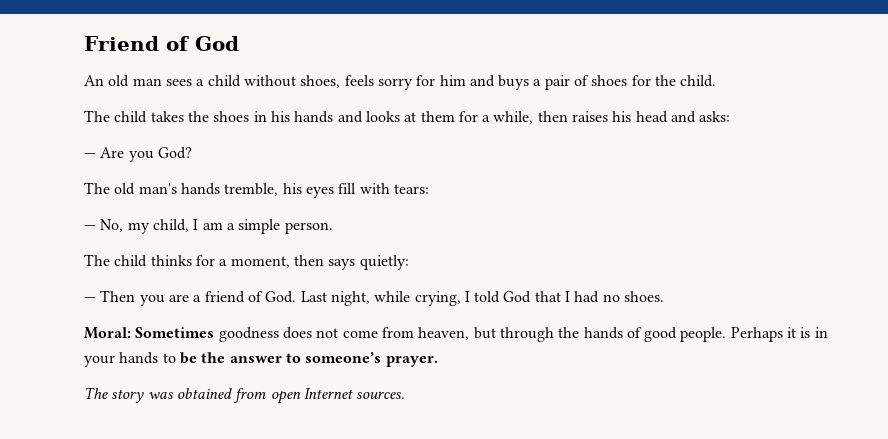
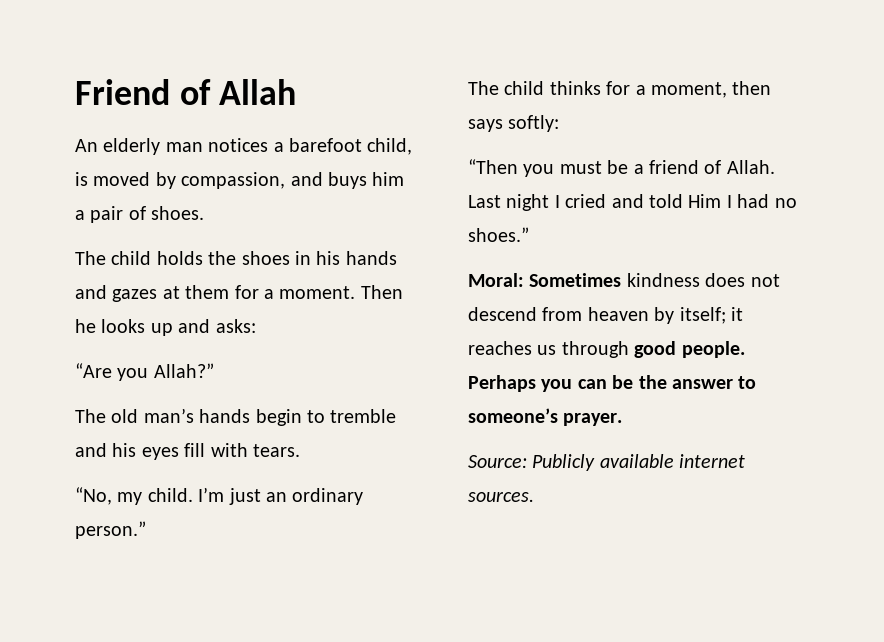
- Friend of God
+ Friend of Allah
- An old man sees a child without shoes, feels sorry for him and buys a pair of shoes for the child.
- The child takes the shoes in his hands and looks at them for a while, then raises his head and asks:
- — Are you God?
- The old man's hands tremble, his eyes fill with tears:
- — No, my child, I am a simple person.
+ An elderly man notices a barefoot child, is moved by compassion, and buys him a pair of shoes.
+ The child holds the shoes in his hands and gazes at them for a moment. Then he looks up and asks:
+ “Are you Allah?”
+ The old man’s hands begin to tremble and his eyes fill with tears.
+ “No, my child. I’m just an ordinary person.”
- The child thinks for a moment, then says quietly:
- — Then you are a friend of God. Last night, while crying, I told God that I had no shoes.
+ The child thinks for a moment, then says softly:
+ “Then you must be a friend of Allah. Last night I cried and told Him I had no shoes.”
- Moral: Sometimes goodness does not come from heaven, but through the hands of good people. Perhaps it is in your hands to be the answer to someone’s prayer.
+ Moral: Sometimes kindness does not descend from heaven by itself; it reaches us through good people. Perhaps you can be the answer to someone’s prayer.
- The story was obtained from open Internet sources.
+ Source: Publicly available internet sources.

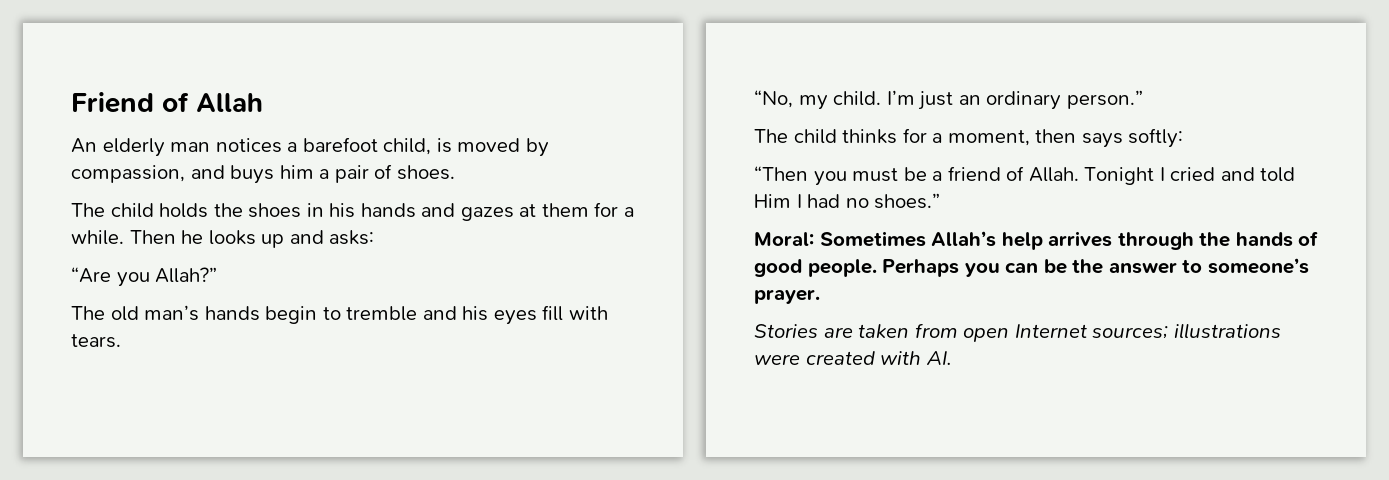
- The child holds the shoes in his hands and gazes at them for a moment.
+ The child holds the shoes in his hands and gazes at them for a while.
- Last night I cried and told Him I had no shoes.”
+ Tonight I cried and told Him I had no shoes.”
- Moral: Sometimes kindness does not descend from heaven by itself; it reaches us through good people.
+ Moral: Sometimes Allah’s help arrives through the hands of good people.
- Source: Publicly available internet sources.
+ Stories are taken from open Internet sources; illustrations were created with AI.

